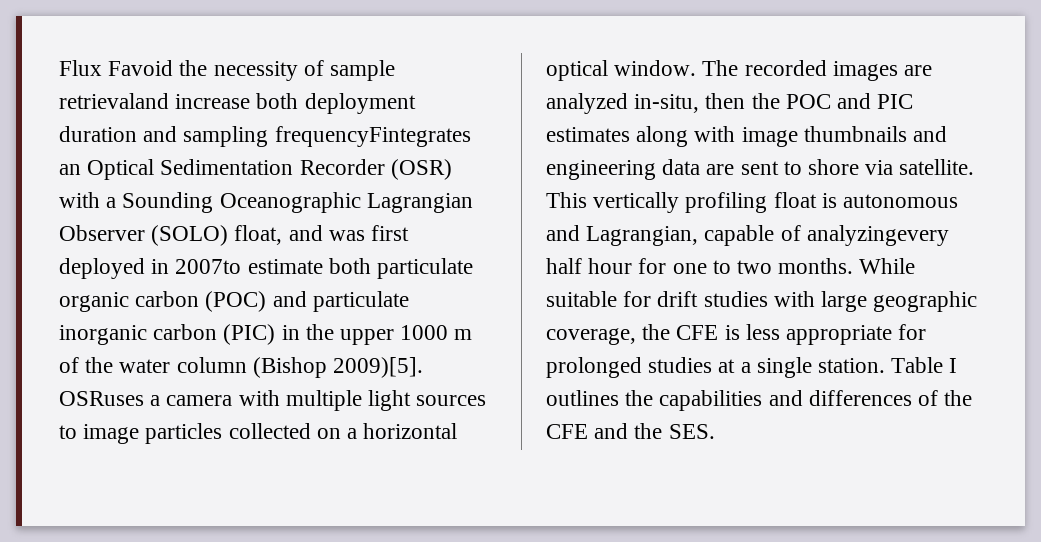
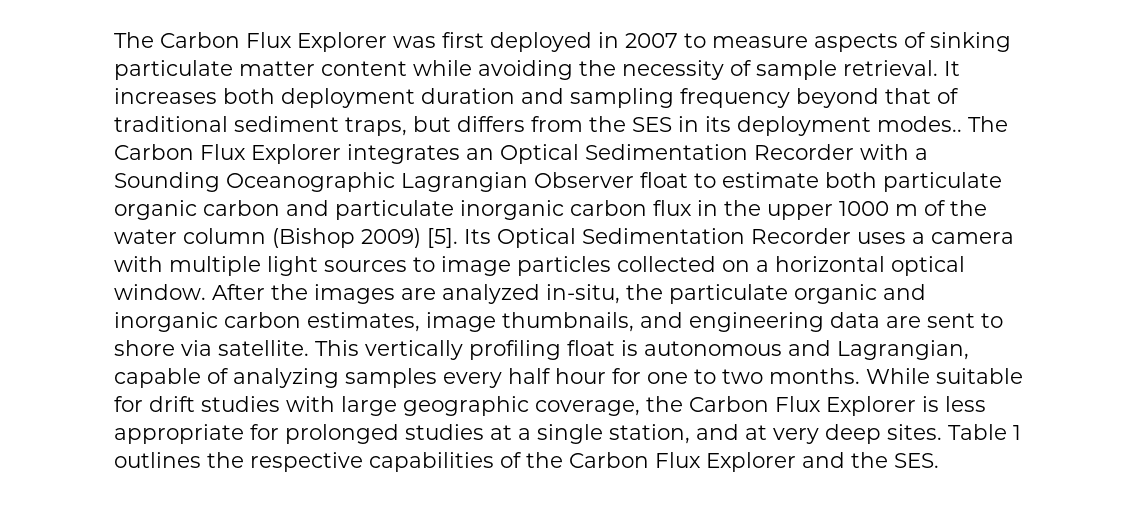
- Flux Favoid the necessity of sample retrievaland increase both deployment duration and sampling frequencyFintegrates an Optical Sedimentation Recorder (OSR) with a Sounding Oceanographic Lagrangian Observer (SOLO) float, and was first deployed in 2007to estimate both particulate organic carbon (POC) and particulate inorganic carbon (PIC) in the upper 1000 m of the water column (Bishop 2009)[5]. OSRuses a camera with multiple light sources to image particles collected on a horizontal optical window.
+ The Carbon Flux Explorer was first deployed in 2007 to measure aspects of sinking particulate matter content while avoiding the necessity of sample retrieval. It increases both deployment duration and sampling frequency beyond that of traditional sediment traps, but differs from the SES in its deployment modes.. The Carbon Flux Explorer integrates an Optical Sedimentation Recorder with a Sounding Oceanographic Lagrangian Observer float to estimate both particulate organic carbon and particulate inorganic carbon flux in the upper 1000 m of the water column (Bishop 2009) [5]. Its Optical Sedimentation Recorder uses a camera with multiple light sources to image particles collected on a horizontal optical window.
- The recorded images are analyzed in-situ, then the POC and PIC estimates along with image thumbnails and engineering data are sent to shore via satellite.
+ After the images are analyzed in-situ, the particulate organic and inorganic carbon estimates, image thumbnails, and engineering data are sent to shore via satellite.
- This vertically profiling float is autonomous and Lagrangian, capable of analyzingevery half hour for one to two months.
+ This vertically profiling float is autonomous and Lagrangian, capable of analyzing samples every half hour for one to two months.
- While suitable for drift studies with large geographic coverage, the CFE is less appropriate for prolonged studies at a single station. Table I outlines the capabilities and differences of the CFE and the SES.
+ While suitable for drift studies with large geographic coverage, the Carbon Flux Explorer is less appropriate for prolonged studies at a single station, and at very deep sites. Table 1 outlines the respective capabilities of the Carbon Flux Explorer and the SES.

